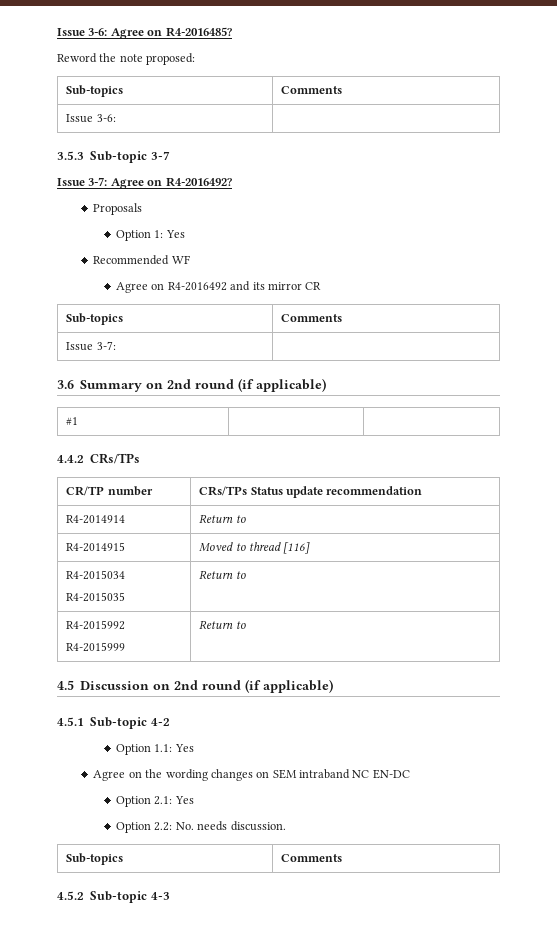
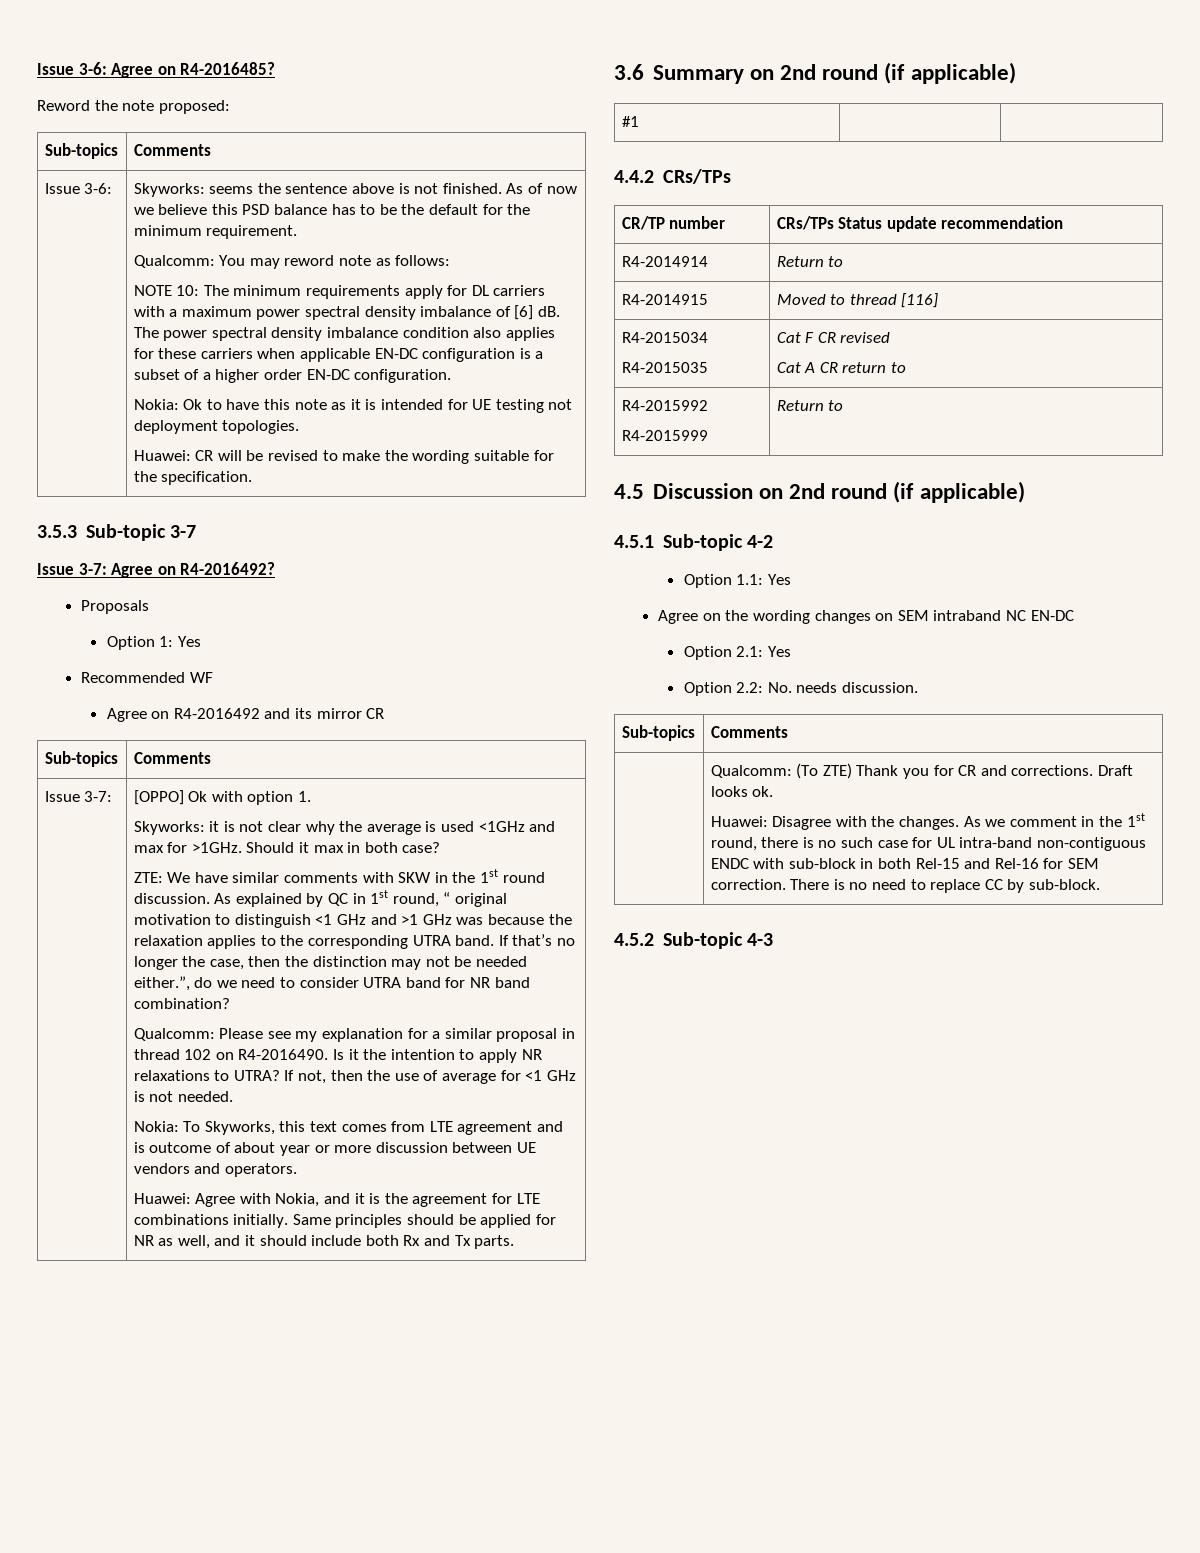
+ Skyworks: seems the sentence above is not finished. As of now we believe this PSD balance has to be the default for the minimum requirement.
+ Qualcomm: You may reword note as follows:
+ NOTE 10: The minimum requirements apply for DL carriers with a maximum power spectral density imbalance of [6] dB. The power spectral density imbalance condition also applies for these carriers when applicable EN-DC configuration is a subset of a higher order EN-DC configuration.
+ Nokia: Ok to have this note as it is intended for UE testing not deployment topologies.
+ Huawei: CR will be revised to make the wording suitable for the specification.
+ [OPPO] Ok with option 1.
+ Skyworks: it is not clear why the average is used <1GHz and max for >1GHz. Should it max in both case?
+ ZTE: We have similar comments with SKW in the 1st round discussion. As explained by QC in 1st round, “ original motivation to distinguish <1 GHz and >1 GHz was because the relaxation applies to the corresponding UTRA band. If that’s no longer the case, then the distinction may not be needed either.”, do we need to consider UTRA band for NR band combination?
+ Qualcomm: Please see my explanation for a similar proposal in thread 102 on R4-2016490. Is it the intention to apply NR relaxations to UTRA? If not, then the use of average for <1 GHz is not needed.
+ Nokia: To Skyworks, this text comes from LTE agreement and is outcome of about year or more discussion between UE vendors and operators.
+ Huawei: Agree with Nokia, and it is the agreement for LTE combinations initially. Same principles should be applied for NR as well, and it should include both Rx and Tx parts.
  R4-2015034
- R4-2015035 | Return to
+ R4-2015035 | Cat F CR revised
+ Cat A CR return to
+ Qualcomm: (To ZTE) Thank you for CR and corrections. Draft looks ok.
+ Huawei: Disagree with the changes. As we comment in the 1st round, there is no such case for UL intra-band non-contiguous ENDC with sub-block in both Rel-15 and Rel-16 for SEM correction. There is no need to replace CC by sub-block.

